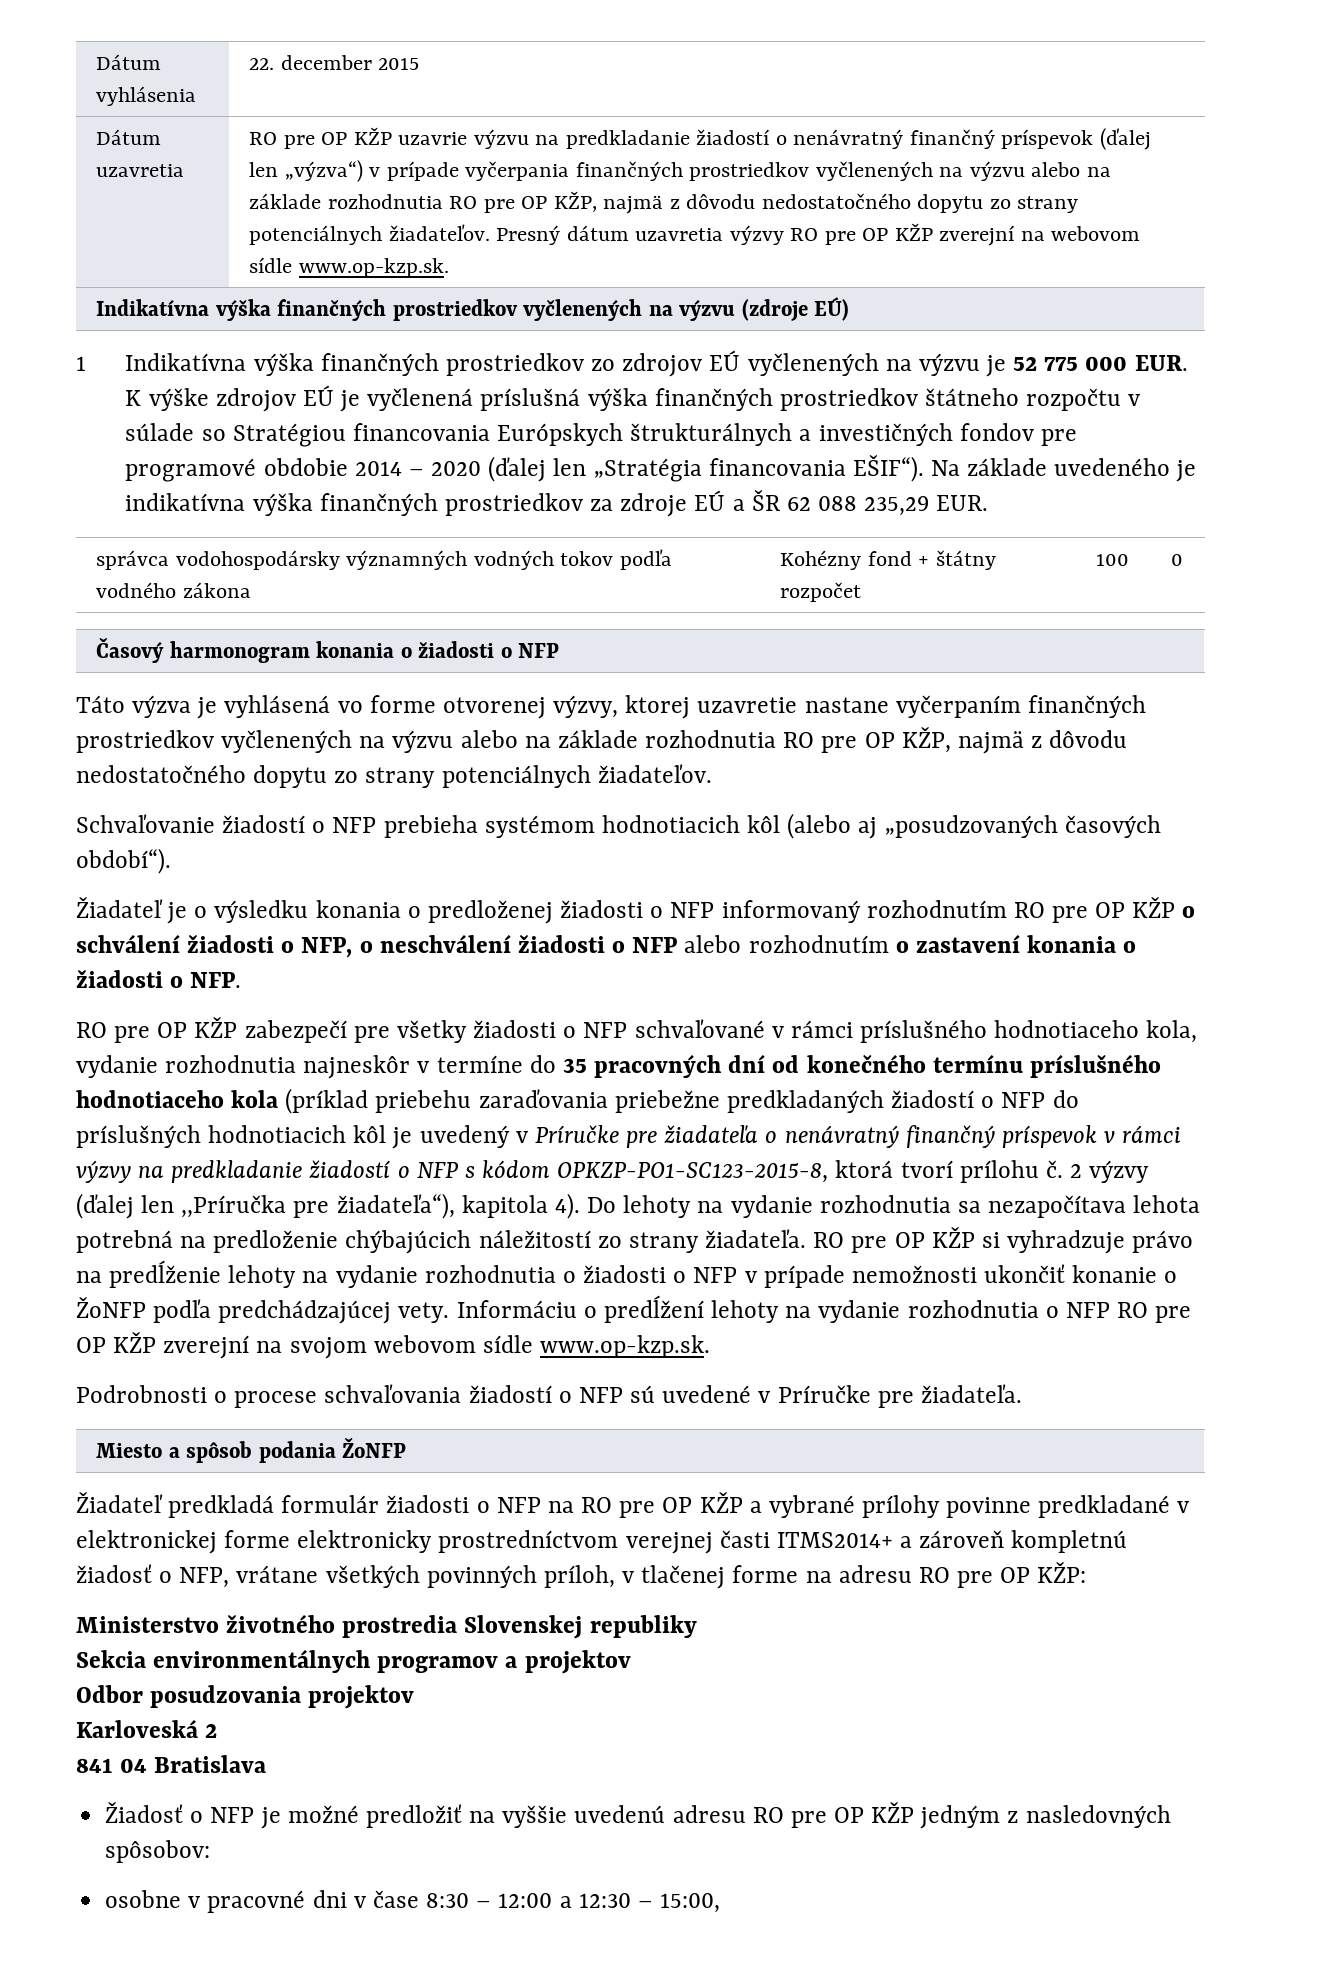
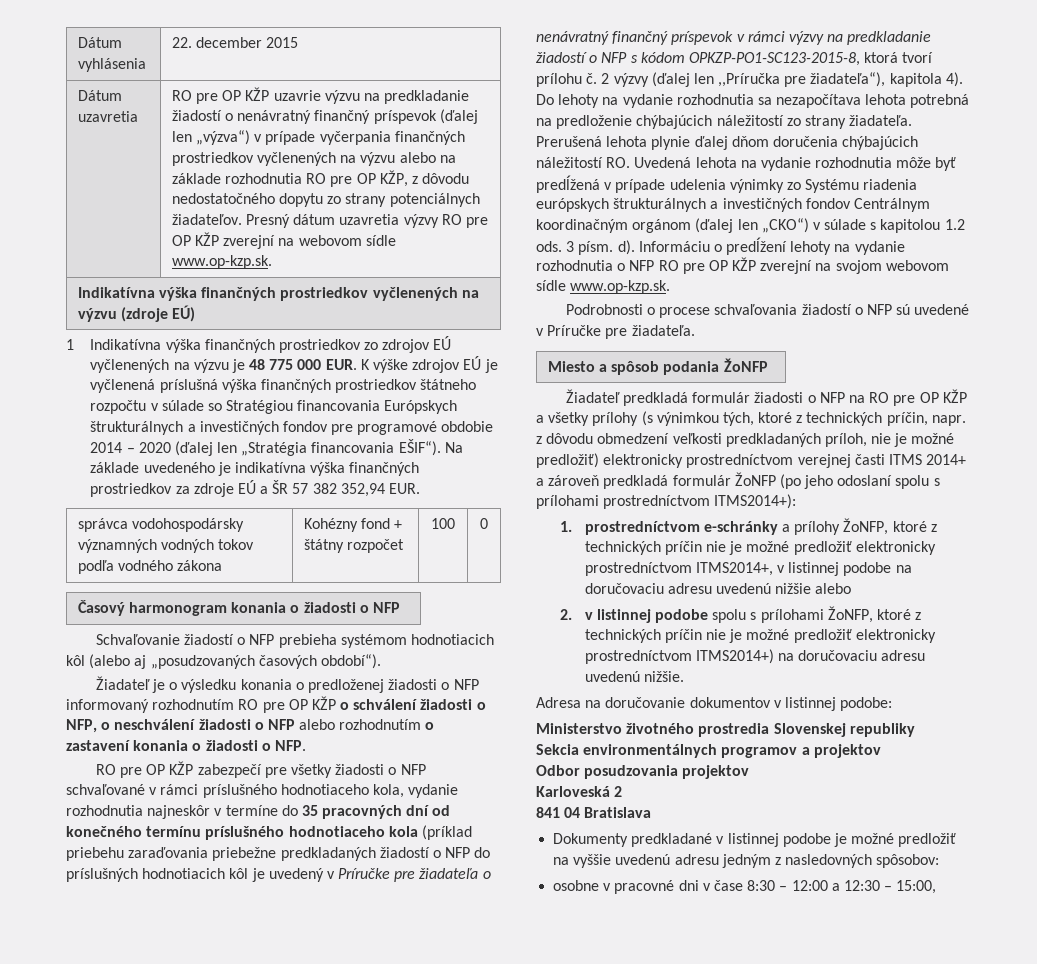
- RO pre OP KŽP uzavrie výzvu na predkladanie žiadostí o nenávratný finančný príspevok (ďalej len „výzva“) v prípade vyčerpania finančných prostriedkov vyčlenených na výzvu alebo na základe rozhodnutia RO pre OP KŽP, najmä z dôvodu nedostatočného dopytu zo strany potenciálnych žiadateľov.
+ RO pre OP KŽP uzavrie výzvu na predkladanie žiadostí o nenávratný finančný príspevok (ďalej len „výzva“) v prípade vyčerpania finančných prostriedkov vyčlenených na výzvu alebo na základe rozhodnutia RO pre OP KŽP, z dôvodu nedostatočného dopytu zo strany potenciálnych žiadateľov.
- 1 Indikatívna výška finančných prostriedkov zo zdrojov EÚ vyčlenených na výzvu je 52 775 000 EUR. K výške zdrojov EÚ je vyčlenená príslušná výška finančných prostriedkov štátneho rozpočtu v súlade so Stratégiou financovania Európskych štrukturálnych a investičných fondov pre programové obdobie 2014 – 2020 (ďalej len „Stratégia financovania EŠIF“).
+ 1 Indikatívna výška finančných prostriedkov zo zdrojov EÚ vyčlenených na výzvu je 48 775 000 EUR. K výške zdrojov EÚ je vyčlenená príslušná výška finančných prostriedkov štátneho rozpočtu v súlade so Stratégiou financovania Európskych štrukturálnych a investičných fondov pre programové obdobie 2014 – 2020 (ďalej len „Stratégia financovania EŠIF“).
- Na základe uvedeného je indikatívna výška finančných prostriedkov za zdroje EÚ a ŠR 62 088 235,29 EUR.
+ Na základe uvedeného je indikatívna výška finančných prostriedkov za zdroje EÚ a ŠR 57 382 352,94 EUR.
- Táto výzva je vyhlásená vo forme otvorenej výzvy, ktorej uzavretie nastane vyčerpaním finančných prostriedkov vyčlenených na výzvu alebo na základe rozhodnutia RO pre OP KŽP, najmä z dôvodu nedostatočného dopytu zo strany potenciálnych žiadateľov.
- RO pre OP KŽP si vyhradzuje právo na predĺženie lehoty na vydanie rozhodnutia o žiadosti o NFP v prípade nemožnosti ukončiť konanie o ŽoNFP podľa predchádzajúcej vety.
+ Prerušená lehota plynie ďalej dňom doručenia chýbajúcich náležitostí RO. Uvedená lehota na vydanie rozhodnutia môže byť predĺžená v prípade udelenia výnimky zo Systému riadenia európskych štrukturálnych a investičných fondov Centrálnym koordinačným orgánom (ďalej len „CKO“) v súlade s kapitolou 1.2 ods. 3 písm. d).
- Žiadateľ predkladá formulár žiadosti o NFP na RO pre OP KŽP a vybrané prílohy povinne predkladané v elektronickej forme elektronicky prostredníctvom verejnej časti ITMS2014+ a zároveň kompletnú žiadosť o NFP, vrátane všetkých povinných príloh, v tlačenej forme na adresu RO pre OP KŽP:
+ Žiadateľ predkladá formulár žiadosti o NFP na RO pre OP KŽP a všetky prílohy (s výnimkou tých, ktoré z technických príčin, napr. z dôvodu obmedzení veľkosti predkladaných príloh, nie je možné predložiť) elektronicky prostredníctvom verejnej časti ITMS 2014+ a zároveň predkladá formulár ŽoNFP (po jeho odoslaní spolu s prílohami prostredníctvom ITMS2014+):
+ 1. prostredníctvom e-schránky a prílohy ŽoNFP, ktoré z technických príčin nie je možné predložiť elektronicky prostredníctvom ITMS2014+, v listinnej podobe na doručovaciu adresu uvedenú nižšie alebo
+ 2. v listinnej podobe spolu s prílohami ŽoNFP, ktoré z technických príčin nie je možné predložiť elektronicky prostredníctvom ITMS2014+) na doručovaciu adresu uvedenú nižšie.
+ Adresa na doručovanie dokumentov v listinnej podobe:
- Žiadosť o NFP je možné predložiť na vyššie uvedenú adresu RO pre OP KŽP jedným z nasledovných spôsobov:
+ Dokumenty predkladané v listinnej podobe je možné predložiť na vyššie uvedenú adresu jedným z nasledovných spôsobov:

